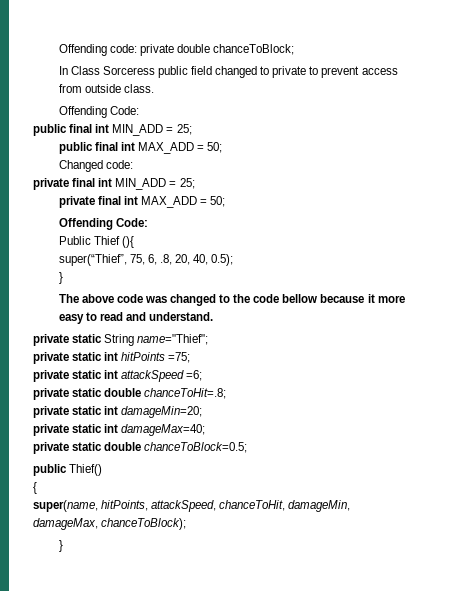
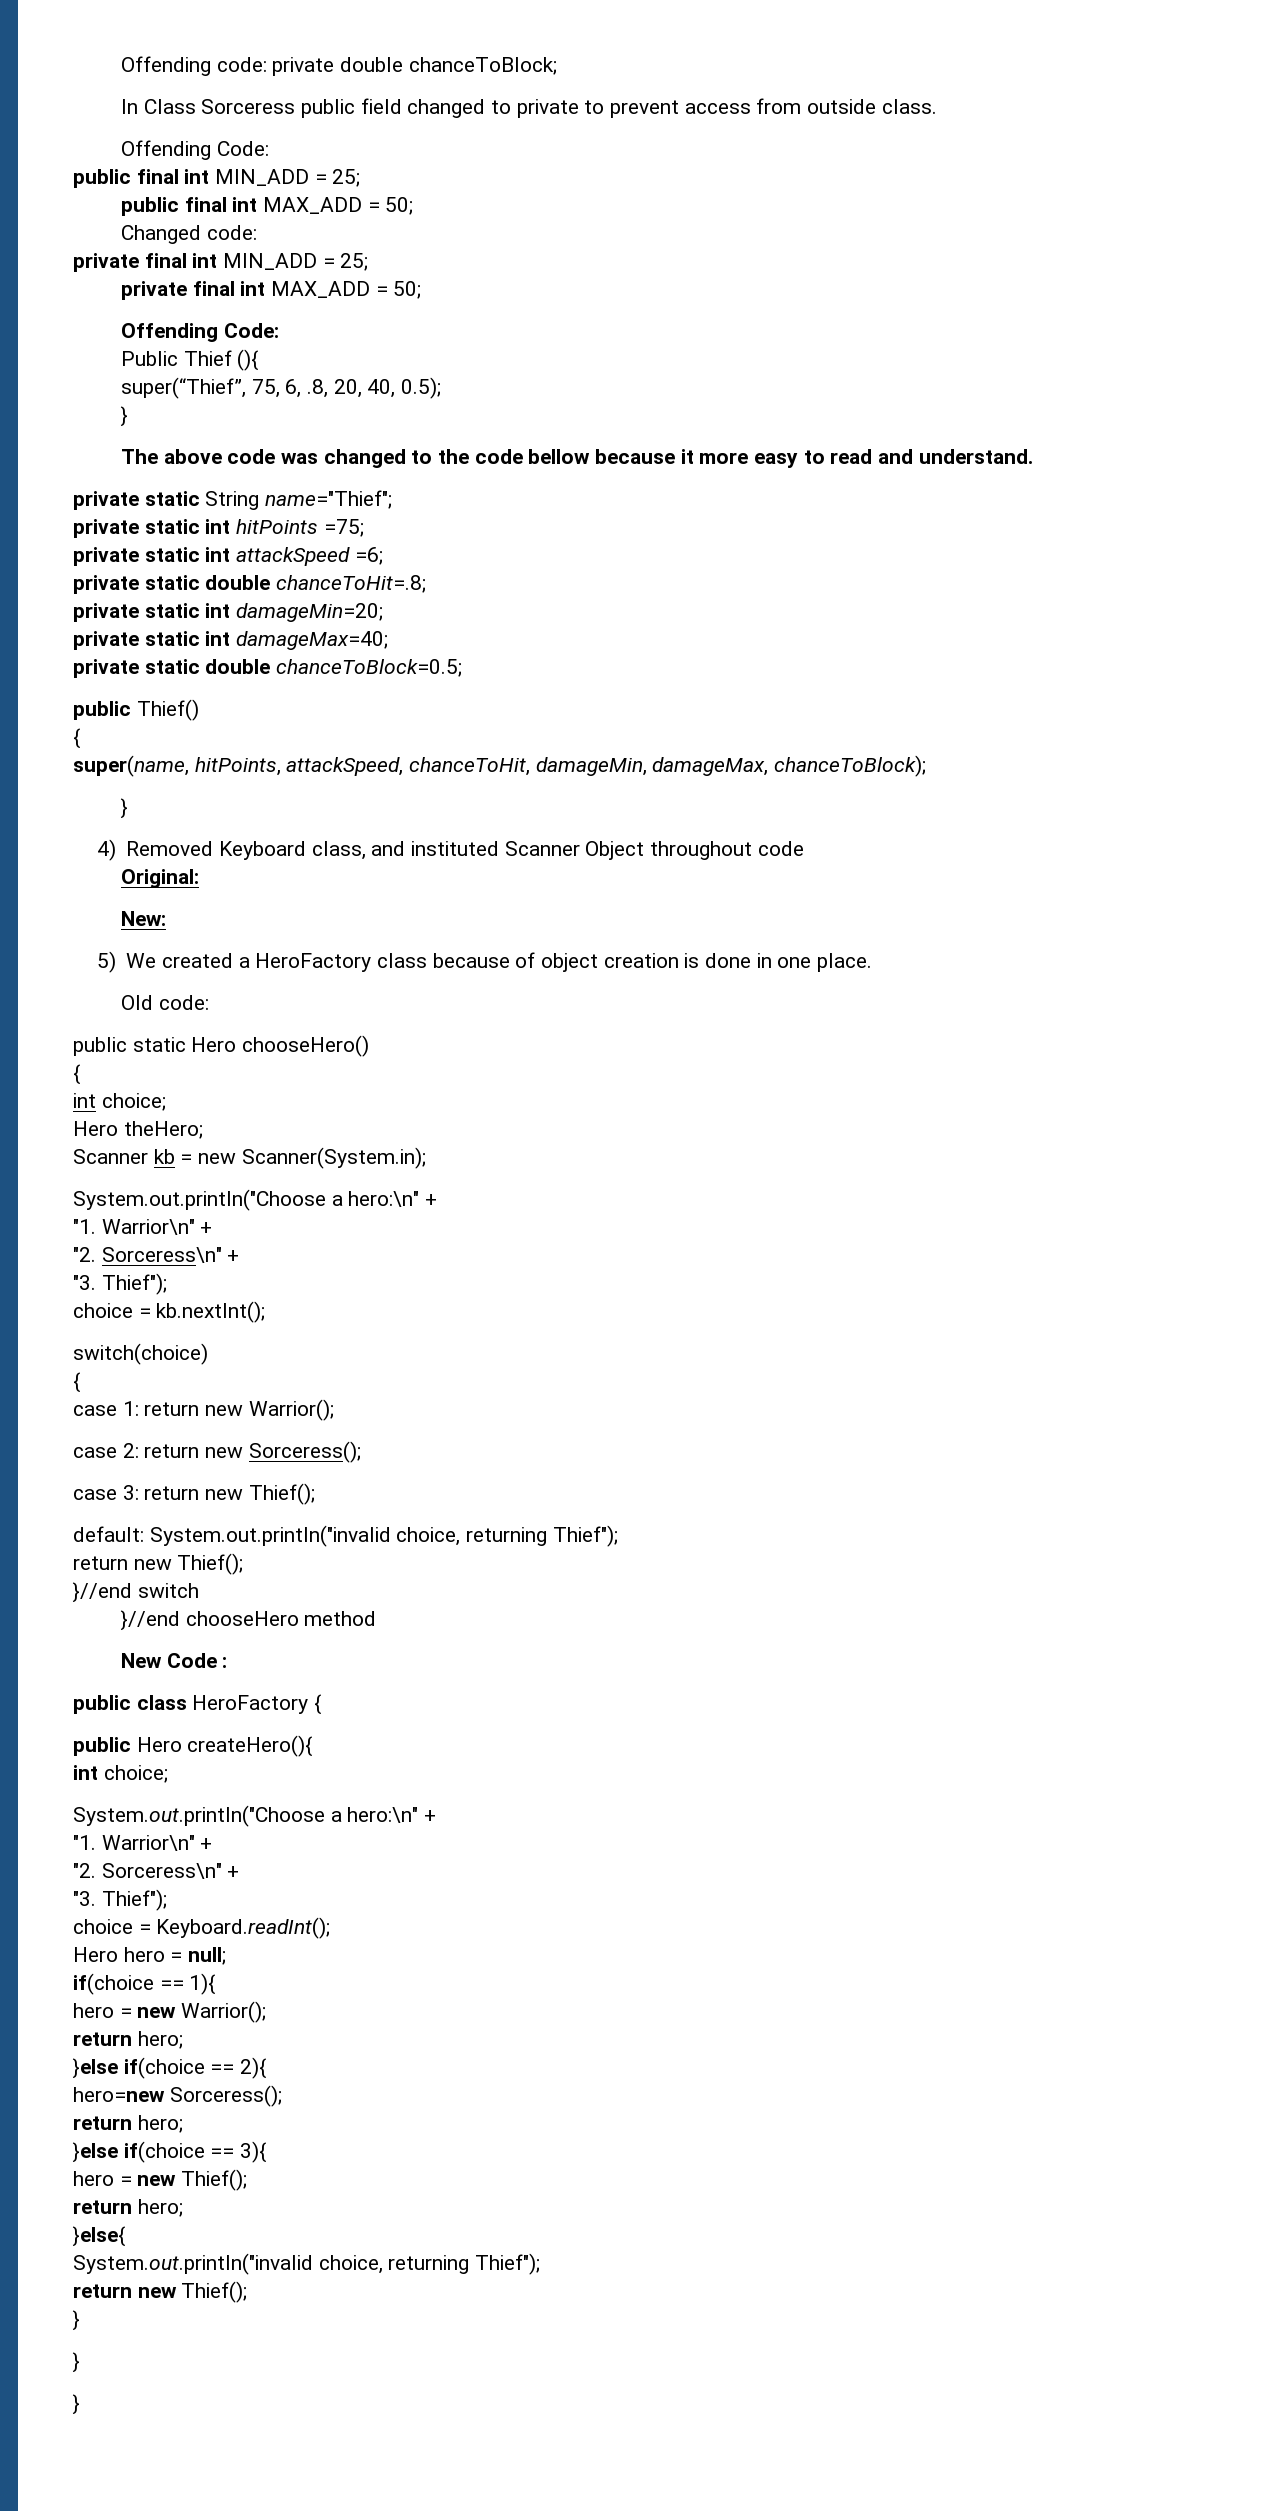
+ 4) Removed Keyboard class, and instituted Scanner Object throughout code
+ Original:
+ New:
+ 5) We created a HeroFactory class because of object creation is done in one place.
+ Old code:
+ public static Hero chooseHero()
+ {
+ int choice;
+ Hero theHero;
+ Scanner kb = new Scanner(System.in);
+ System.out.println("Choose a hero:\n" +
+ "1. Warrior\n" +
+ "2. Sorceress\n" +
+ "3. Thief");
+ choice = kb.nextInt();
+ switch(choice)
+ {
+ case 1: return new Warrior();
+ case 2: return new Sorceress();
+ case 3: return new Thief();
+ default: System.out.println("invalid choice, returning Thief");
+ return new Thief();
+ }//end switch
+ }//end chooseHero method
+ New Code :
+ public class HeroFactory {
+ public Hero createHero(){
+ int choice;
+ System.out.println("Choose a hero:\n" +
+ "1. Warrior\n" +
+ "2. Sorceress\n" +
+ "3. Thief");
+ choice = Keyboard.readInt();
+ Hero hero = null;
+ if(choice == 1){
+ hero = new Warrior();
+ return hero;
+ }else if(choice == 2){
+ hero=new Sorceress();
+ return hero;
+ }else if(choice == 3){
+ hero = new Thief();
+ return hero;
+ }else{
+ System.out.println("invalid choice, returning Thief");
+ return new Thief();
+ }
+ }
+ }

